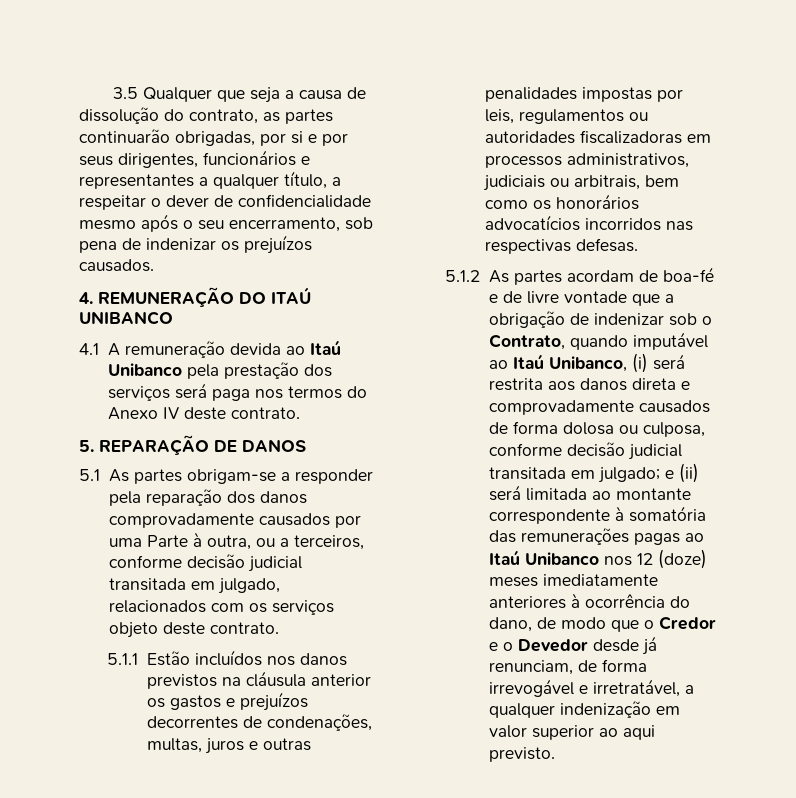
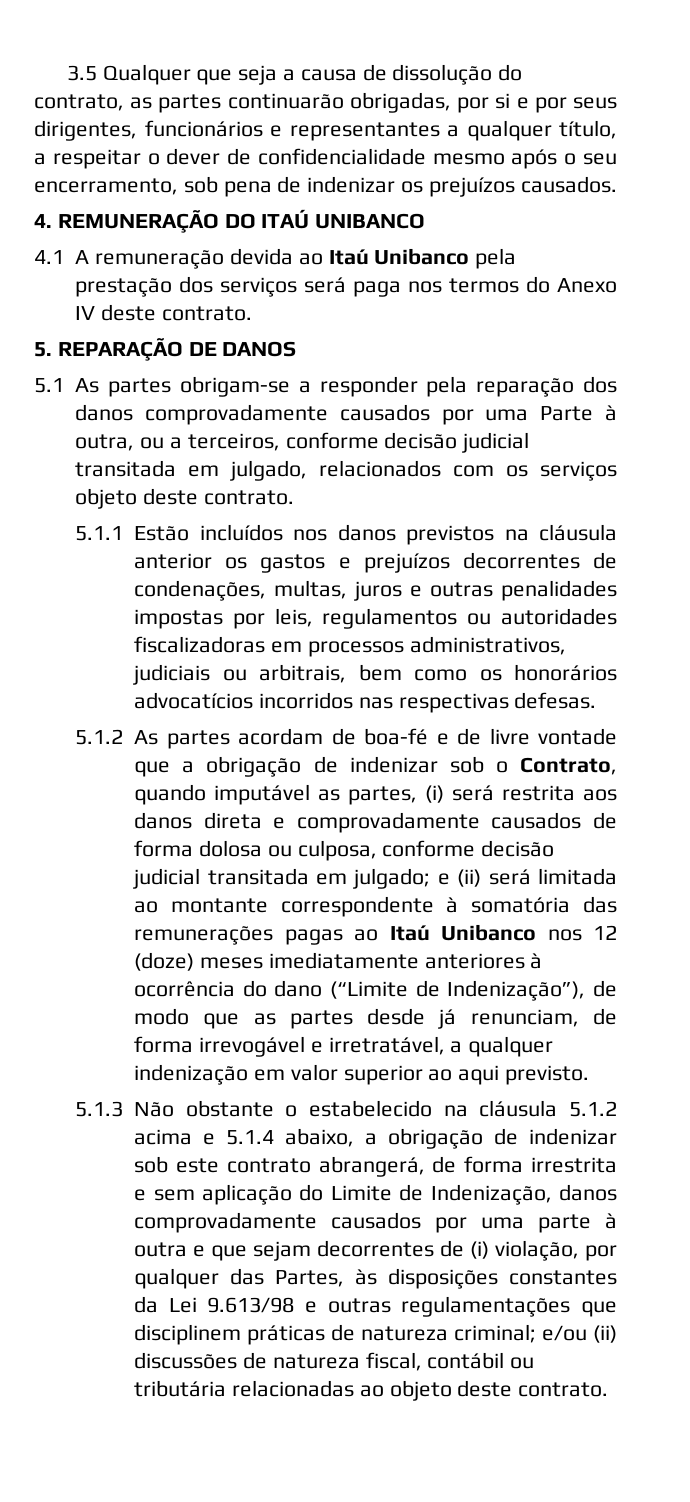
- 5.1.2 As partes acordam de boa-fé e de livre vontade que a obrigação de indenizar sob o Contrato, quando imputável ao Itaú Unibanco, (i) será restrita aos danos direta e comprovadamente causados de forma dolosa ou culposa, conforme decisão judicial transitada em julgado;
+ 5.1.2 As partes acordam de boa-fé e de livre vontade que a obrigação de indenizar sob o Contrato, quando imputável as partes, (i) será restrita aos danos direta e comprovadamente causados de forma dolosa ou culposa, conforme decisão judicial transitada em julgado;
- e (ii) será limitada ao montante correspondente à somatória das remunerações pagas ao Itaú Unibanco nos 12 (doze) meses imediatamente anteriores à ocorrência do dano, de modo que o Credor e o Devedor desde já renunciam, de forma irrevogável e irretratável, a qualquer indenização em valor superior ao aqui previsto.
+ e (ii) será limitada ao montante correspondente à somatória das remunerações pagas ao Itaú Unibanco nos 12 (doze) meses imediatamente anteriores à ocorrência do dano (“Limite de Indenização”), de modo que as partes desde já renunciam, de forma irrevogável e irretratável, a qualquer indenização em valor superior ao aqui previsto.
+ 5.1.3 Não obstante o estabelecido na cláusula 5.1.2 acima e 5.1.4 abaixo, a obrigação de indenizar sob este contrato abrangerá, de forma irrestrita e sem aplicação do Limite de Indenização, danos comprovadamente causados por uma parte à outra e que sejam decorrentes de (i) violação, por qualquer das Partes, às disposições constantes da Lei 9.613/98 e outras regulamentações que disciplinem práticas de natureza criminal; e/ou (ii) discussões de natureza fiscal, contábil ou tributária relacionadas ao objeto deste contrato.

